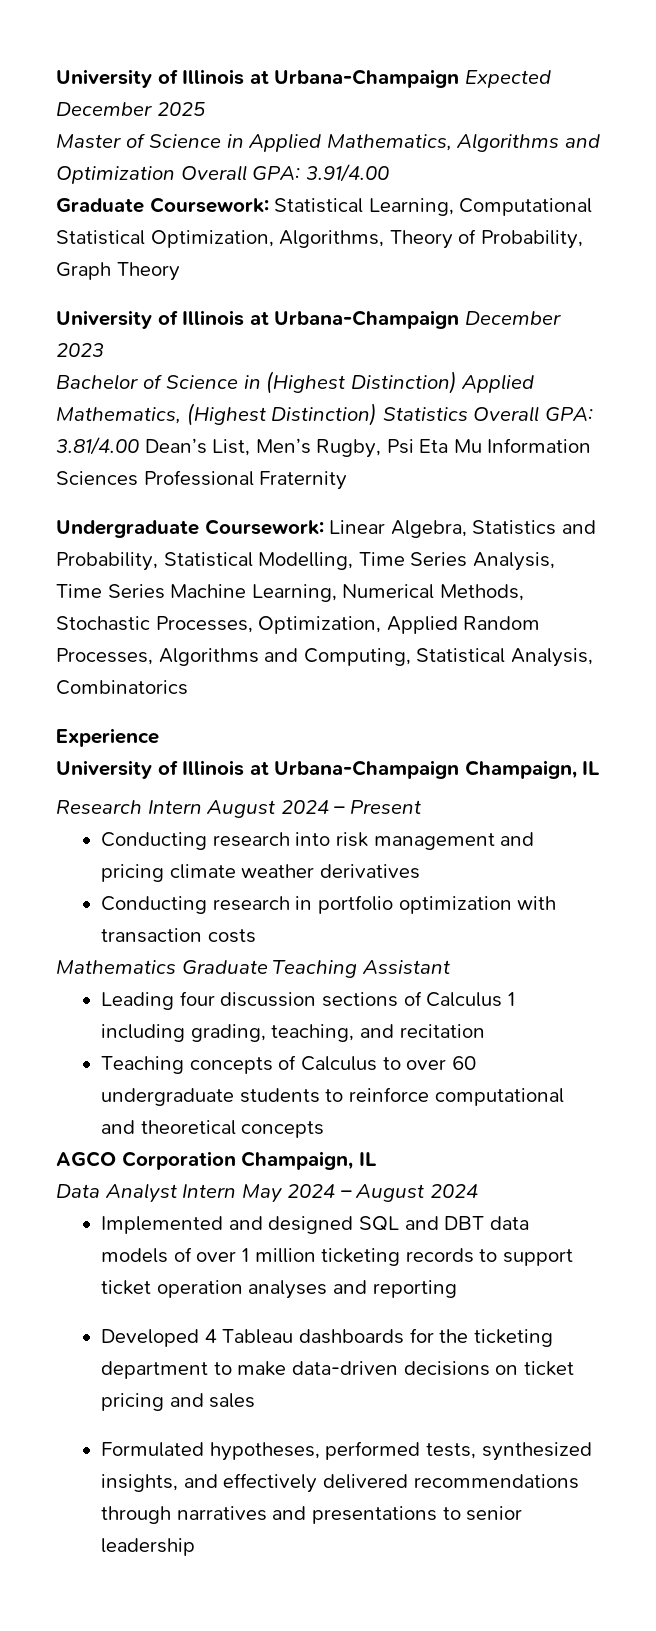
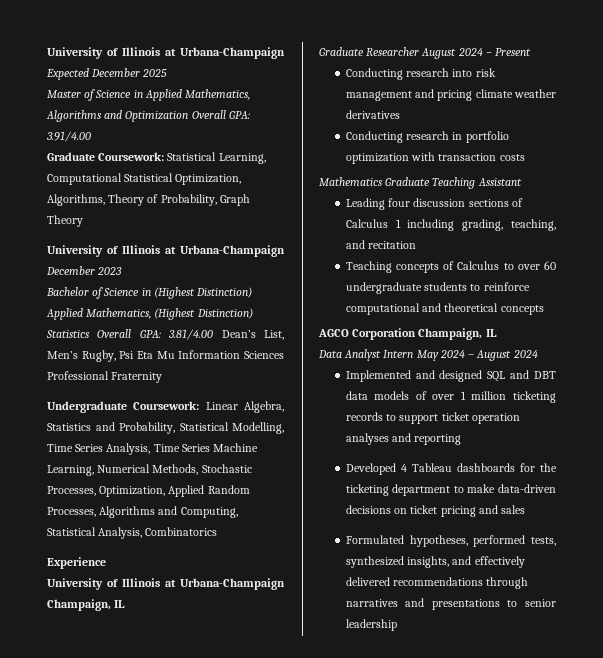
- Research Intern August 2024 – Present
+ Graduate Researcher August 2024 – Present

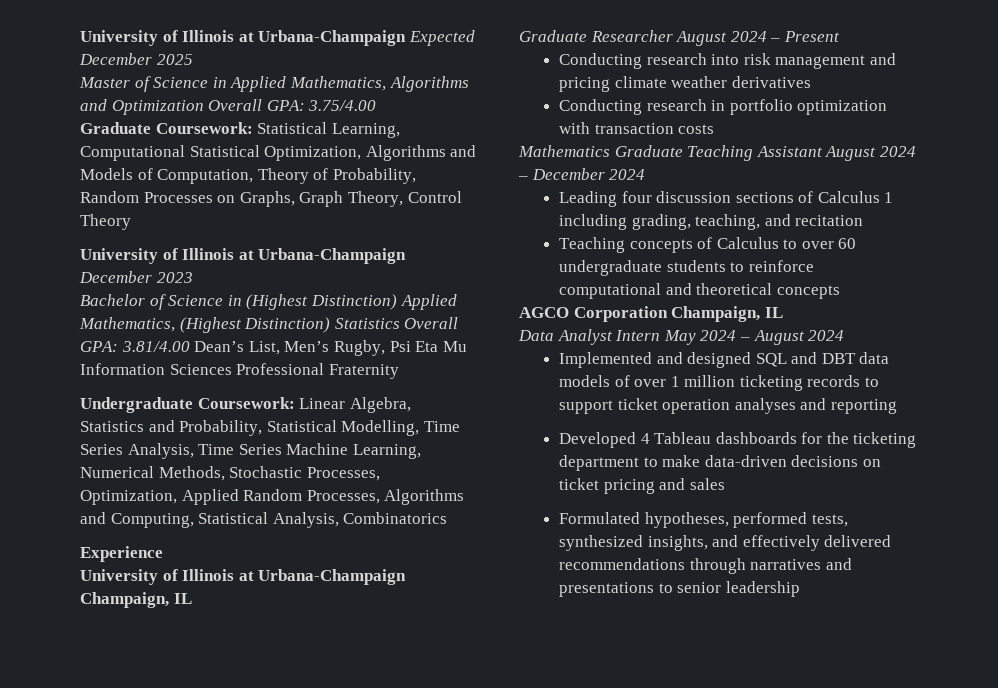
- Master of Science in Applied Mathematics, Algorithms and Optimization Overall GPA: 3.91/4.00
+ Master of Science in Applied Mathematics, Algorithms and Optimization Overall GPA: 3.75/4.00
- Graduate Coursework: Statistical Learning, Computational Statistical Optimization, Algorithms, Theory of Probability, Graph Theory
+ Graduate Coursework: Statistical Learning, Computational Statistical Optimization, Algorithms and Models of Computation, Theory of Probability, Random Processes on Graphs, Graph Theory, Control Theory
- Mathematics Graduate Teaching Assistant
+ Mathematics Graduate Teaching Assistant August 2024 – December 2024

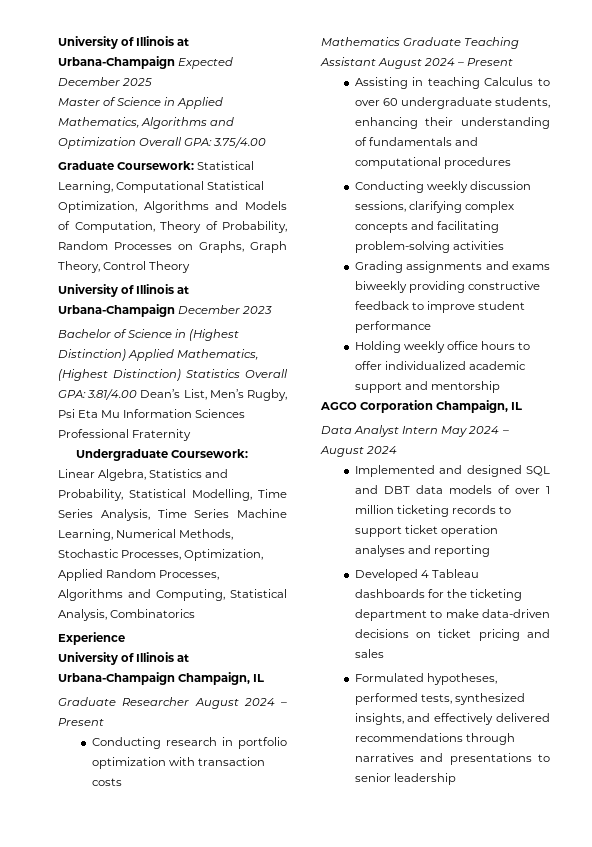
- Conducting research into risk management and pricing climate weather derivatives
- Mathematics Graduate Teaching Assistant August 2024 – December 2024
- Leading four discussion sections of Calculus 1 including grading, teaching, and recitation
- Teaching concepts of Calculus to over 60 undergraduate students to reinforce computational and theoretical concepts
+ Mathematics Graduate Teaching Assistant August 2024 – Present
+ Assisting in teaching Calculus to over 60 undergraduate students, enhancing their understanding of fundamentals and computational procedures
+ Conducting weekly discussion sessions, clarifying complex concepts and facilitating problem-solving activities
+ Grading assignments and exams biweekly providing constructive feedback to improve student performance
+ Holding weekly office hours to offer individualized academic support and mentorship

